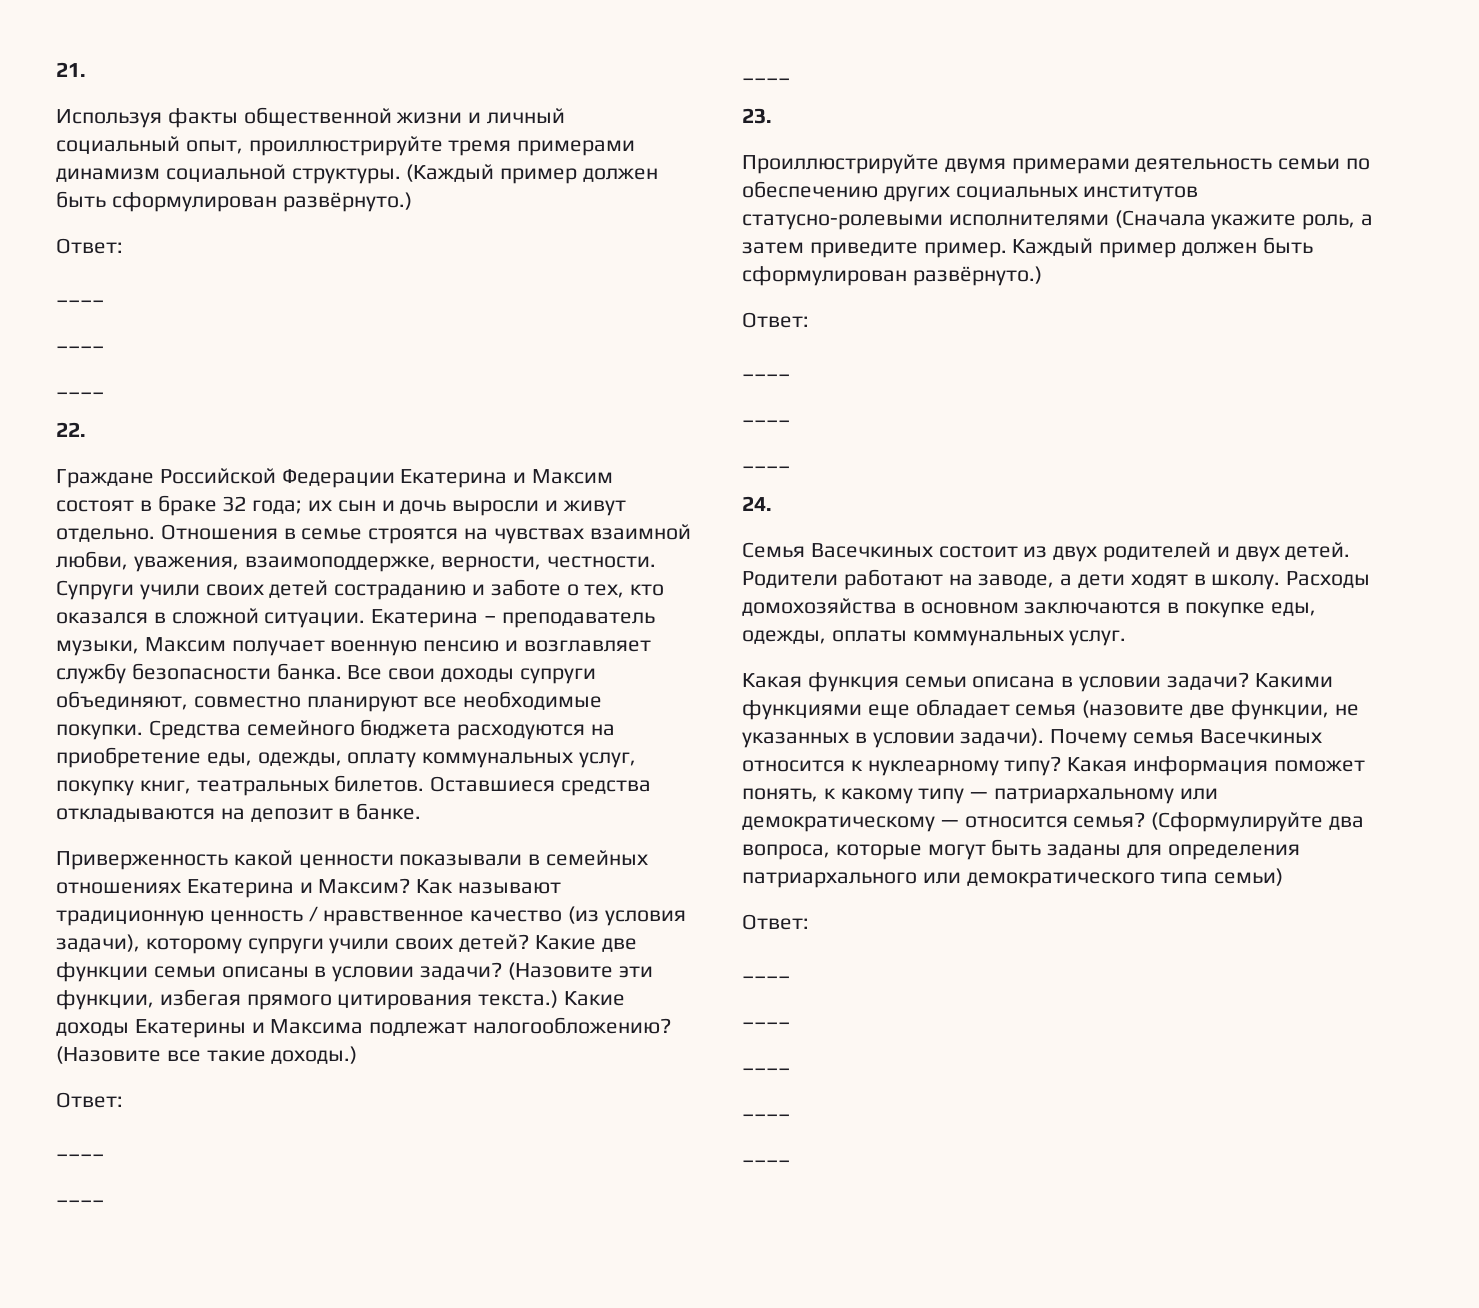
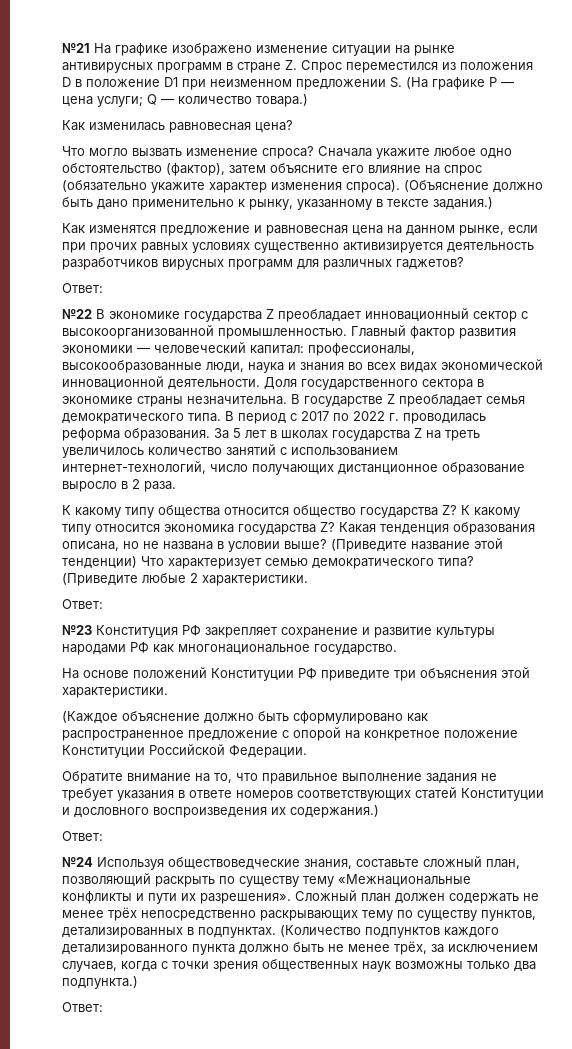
- 21.
- Используя факты общественной жизни и личный социальный опыт, проиллюстрируйте тремя примерами динамизм социальной структуры. (Каждый пример должен быть сформулирован развёрнуто.)
+ №21 На графике изображено изменение ситуации на рынке антивирусных программ в стране Z. Спрос переместился из положения D в положение D1 при неизменном предложении S. (На графике P — цена услуги; Q — количество товара.)
+ Как изменилась равновесная цена?
+ Что могло вызвать изменение спроса? Сначала укажите любое одно обстоятельство (фактор), затем объясните его влияние на спрос (обязательно укажите характер изменения спроса). (Объяснение должно быть дано применительно к рынку, указанному в тексте задания.)
+ Как изменятся предложение и равновесная цена на данном рынке, если при прочих равных условиях существенно активизируется деятельность разработчиков вирусных программ для различных гаджетов?
  Ответ:
- ____
- ____
- ____
- 22.
- Граждане Российской Федерации Екатерина и Максим состоят в браке 32 года; их сын и дочь выросли и живут отдельно. Отношения в семье строятся на чувствах взаимной любви, уважения, взаимоподдержке, верности, честности. Супруги учили своих детей состраданию и заботе о тех, кто оказался в сложной ситуации. Екатерина – преподаватель музыки, Максим получает военную пенсию и возглавляет службу безопасности банка. Все свои доходы супруги объединяют, совместно планируют все необходимые покупки. Средства семейного бюджета расходуются на приобретение еды, одежды, оплату коммунальных услуг, покупку книг, театральных билетов. Оставшиеся средства откладываются на депозит в банке.
- Приверженность какой ценности показывали в семейных отношениях Екатерина и Максим? Как называют традиционную ценность / нравственное качество (из условия задачи), которому супруги учили своих детей? Какие две функции семьи описаны в условии задачи? (Назовите эти функции, избегая прямого цитирования текста.) Какие доходы Екатерины и Максима подлежат налогообложению? (Назовите все такие доходы.)
+ №22 В экономике государства Z преобладает инновационный сектор с высокоорганизованной промышленностью. Главный фактор развития экономики — человеческий капитал: профессионалы, высокообразованные люди, наука и знания во всех видах экономической инновационной деятельности. Доля государственного сектора в экономике страны незначительна. В государстве Z преобладает семья демократического типа. В период с 2017 по 2022 г. проводилась реформа образования. За 5 лет в школах государства Z на треть увеличилось количество занятий с использованием интернет-технологий, число получающих дистанционное образование выросло в 2 раза.
+ К какому типу общества относится общество государства Z? К какому типу относится экономика государства Z? Какая тенденция образования описана, но не названа в условии выше? (Приведите название этой тенденции) Что характеризует семью демократического типа? (Приведите любые 2 характеристики.
  Ответ:
- ____
- ____
- ____
- 23.
- Проиллюстрируйте двумя примерами деятельность семьи по обеспечению других социальных институтов статусно-ролевыми исполнителями (Сначала укажите роль, а затем приведите пример. Каждый пример должен быть сформулирован развёрнуто.)
+ №23 Конституция РФ закрепляет сохранение и развитие культуры народами РФ как многонациональное государство.
+ На основе положений Конституции РФ приведите три объяснения этой характеристики.
+ (Каждое объяснение должно быть сформулировано как распространенное предложение с опорой на конкретное положение Конституции Российской Федерации.
+ Обратите внимание на то, что правильное выполнение задания не требует указания в ответе номеров соответствующих статей Конституции и дословного воспроизведения их содержания.)
  Ответ:
- ____
- ____
- ____
- 24.
- Семья Васечкиных состоит из двух родителей и двух детей. Родители работают на заводе, а дети ходят в школу. Расходы домохозяйства в основном заключаются в покупке еды, одежды, оплаты коммунальных услуг.
- Какая функция семьи описана в условии задачи? Какими функциями еще обладает семья (назовите две функции, не указанных в условии задачи). Почему семья Васечкиных относится к нуклеарному типу? Какая информация поможет понять, к какому типу — патриархальному или демократическому — относится семья? (Сформулируйте два вопроса, которые могут быть заданы для определения патриархального или демократического типа семьи)
+ №24 Используя обществоведческие знания, составьте сложный план, позволяющий раскрыть по существу тему «Межнациональные конфликты и пути их разрешения». Сложный план должен содержать не менее трёх непосредственно раскрывающих тему по существу пунктов, детализированных в подпунктах. (Количество подпунктов каждого детализированного пункта должно быть не менее трёх, за исключением случаев, когда с точки зрения общественных наук возможны только два подпункта.)
  Ответ:
- ____
- ____
- ____
- ____
- ____

